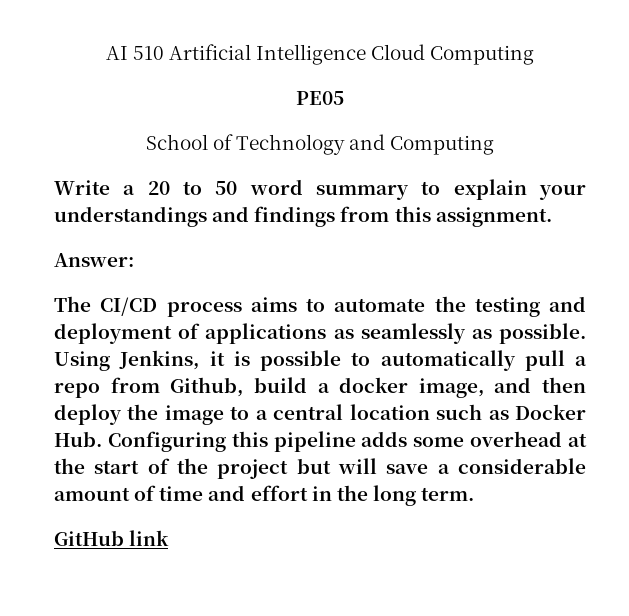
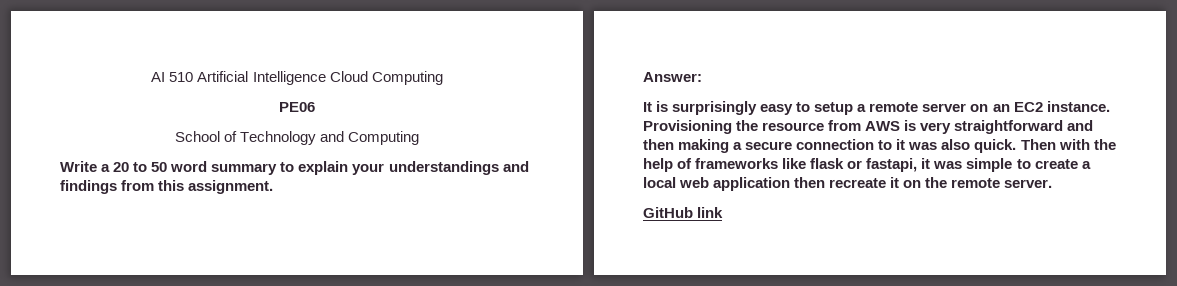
- PE05
+ PE06
- The CI/CD process aims to automate the testing and deployment of applications as seamlessly as possible. Using Jenkins, it is possible to automatically pull a repo from Github, build a docker image, and then deploy the image to a central location such as Docker Hub. Configuring this pipeline adds some overhead at the start of the project but will save a considerable amount of time and effort in the long term.
+ It is surprisingly easy to setup a remote server on an EC2 instance. Provisioning the resource from AWS is very straightforward and then making a secure connection to it was also quick. Then with the help of frameworks like flask or fastapi, it was simple to create a local web application then recreate it on the remote server.

